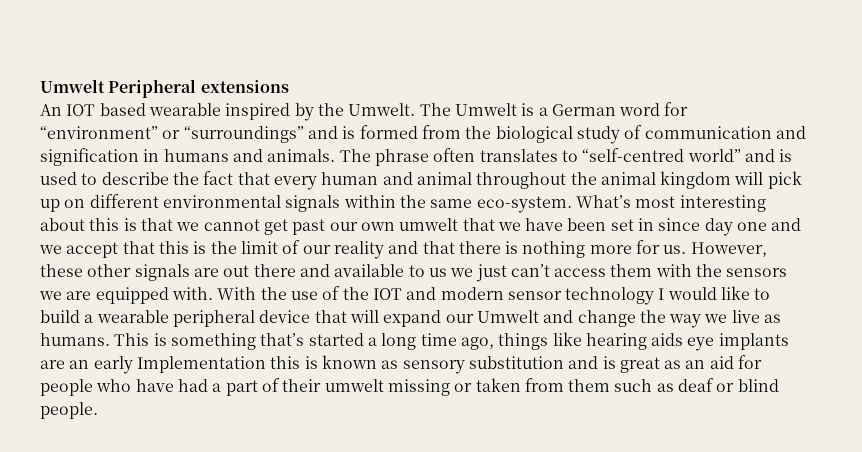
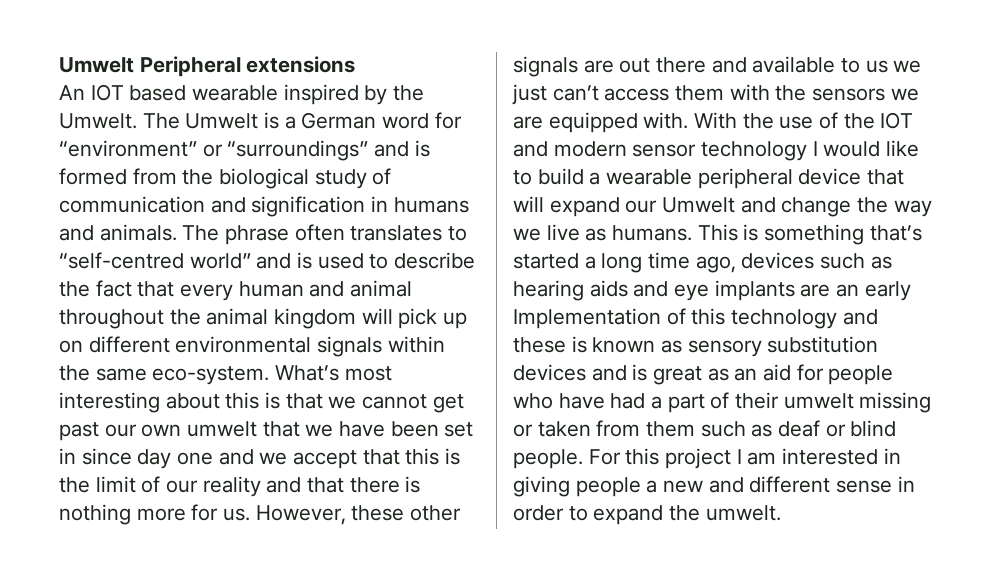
- This is something that’s started a long time ago, things like hearing aids eye implants are an early Implementation this is known as sensory substitution and is great as an aid for people who have had a part of their umwelt missing or taken from them such as deaf or blind people.
+ This is something that’s started a long time ago, devices such as hearing aids and eye implants are an early Implementation of this technology and these is known as sensory substitution devices and is great as an aid for people who have had a part of their umwelt missing or taken from them such as deaf or blind people.
+ For this project I am interested in giving people a new and different sense in order to expand the umwelt.

